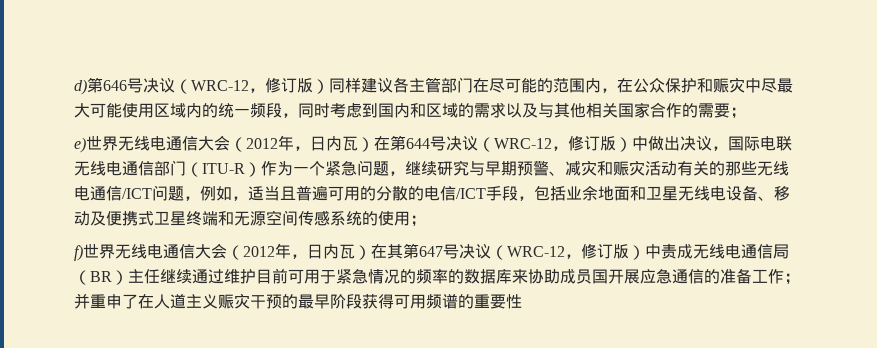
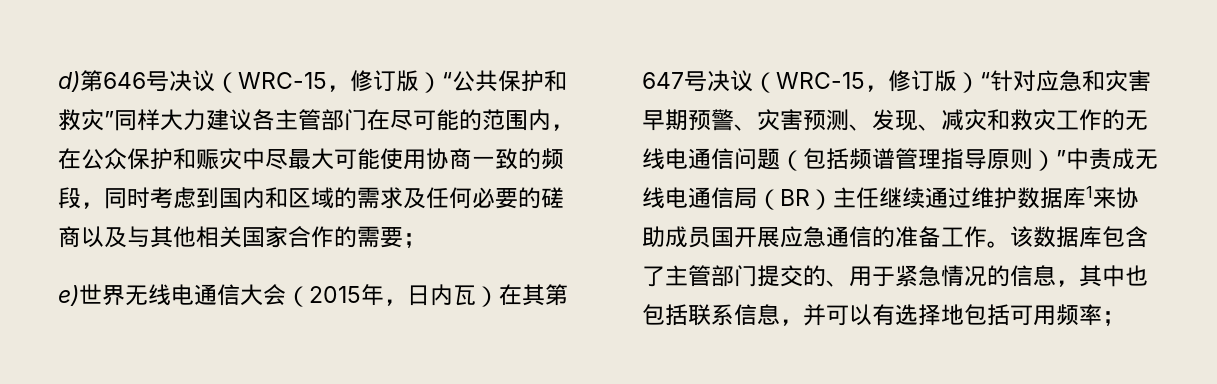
- d)第646号决议（WRC-12，修订版）同样建议各主管部门在尽可能的范围内，在公众保护和赈灾中尽最大可能使用区域内的统一频段，同时考虑到国内和区域的需求以及与其他相关国家合作的需要；
+ d)第646号决议（WRC-15，修订版）“公共保护和救灾”同样大力建议各主管部门在尽可能的范围内，在公众保护和赈灾中尽最大可能使用协商一致的频段，同时考虑到国内和区域的需求及任何必要的磋商以及与其他相关国家合作的需要；
- e)世界无线电通信大会（2012年，日内瓦）在第644号决议（WRC-12，修订版）中做出决议，国际电联无线电通信部门（ITU-R）作为一个紧急问题，继续研究与早期预警、减灾和赈灾活动有关的那些无线电通信/ICT问题，例如，适当且普遍可用的分散的电信/ICT手段，包括业余地面和卫星无线电设备、移动及便携式卫星终端和无源空间传感系统的使用；
- f)世界无线电通信大会（2012年，日内瓦）在其第647号决议（WRC-12，修订版）中责成无线电通信局（BR）主任继续通过维护目前可用于紧急情况的频率的数据库来协助成员国开展应急通信的准备工作；并重申了在人道主义赈灾干预的最早阶段获得可用频谱的重要性
+ e)世界无线电通信大会（2015年，日内瓦）在其第647号决议（WRC-15，修订版）“针对应急和灾害早期预警、灾害预测、发现、减灾和救灾工作的无线电通信问题（包括频谱管理指导原则）”中责成无线电通信局（BR）主任继续通过维护数据库1来协助成员国开展应急通信的准备工作。该数据库包含了主管部门提交的、用于紧急情况的信息，其中也包括联系信息，并可以有选择地包括可用频率；

